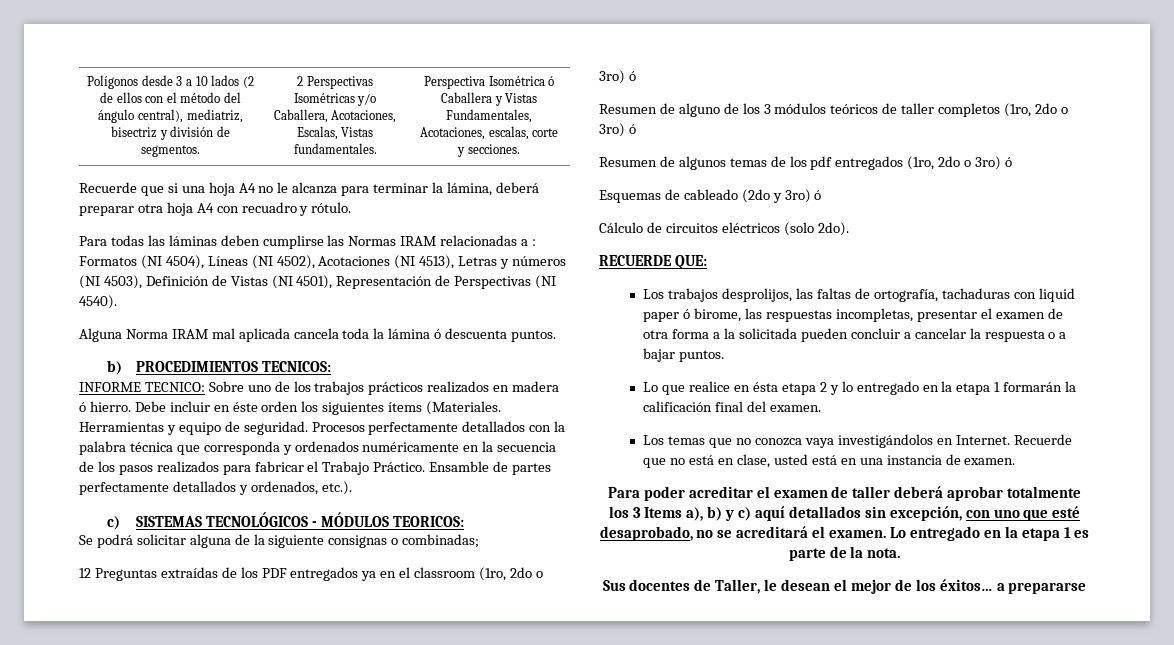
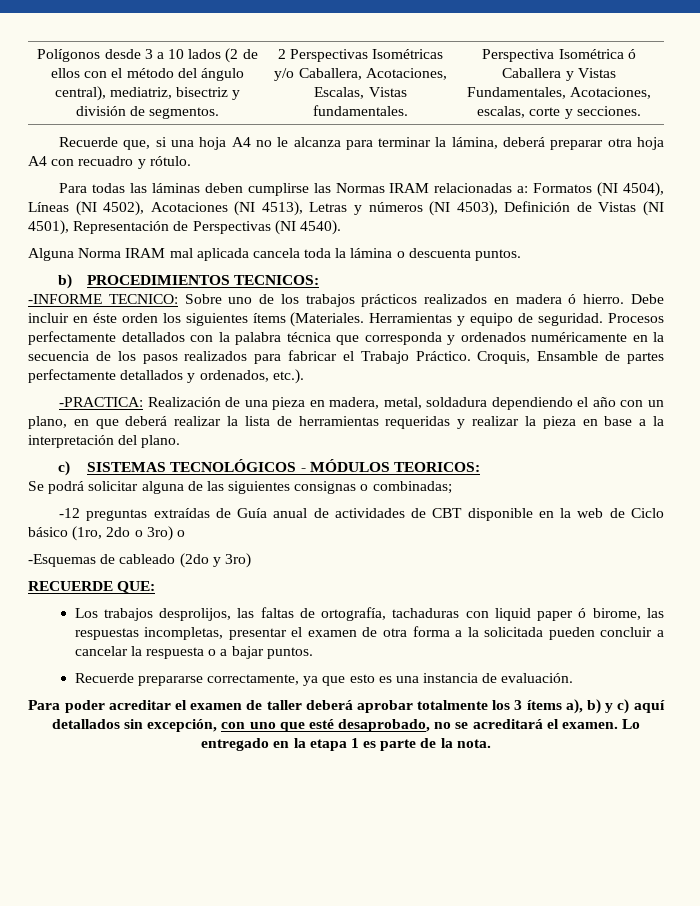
- Recuerde que si una hoja A4 no le alcanza para terminar la lámina, deberá preparar otra hoja A4 con recuadro y rótulo.
+ Recuerde que, si una hoja A4 no le alcanza para terminar la lámina, deberá preparar otra hoja A4 con recuadro y rótulo.
- Para todas las láminas deben cumplirse las Normas IRAM relacionadas a : Formatos (NI 4504), Líneas (NI 4502), Acotaciones (NI 4513), Letras y números (NI 4503), Definición de Vistas (NI 4501), Representación de Perspectivas (NI 4540).
+ Para todas las láminas deben cumplirse las Normas IRAM relacionadas a: Formatos (NI 4504), Líneas (NI 4502), Acotaciones (NI 4513), Letras y números (NI 4503), Definición de Vistas (NI 4501), Representación de Perspectivas (NI 4540).
- Alguna Norma IRAM mal aplicada cancela toda la lámina ó descuenta puntos.
+ Alguna Norma IRAM mal aplicada cancela toda la lámina o descuenta puntos.
- INFORME TECNICO: Sobre uno de los trabajos prácticos realizados en madera ó hierro.
+ -INFORME TECNICO: Sobre uno de los trabajos prácticos realizados en madera ó hierro.
- Ensamble de partes perfectamente detallados y ordenados, etc.).
+ Croquis, Ensamble de partes perfectamente detallados y ordenados, etc.).
+ -PRACTICA: Realización de una pieza en madera, metal, soldadura dependiendo el año con un plano, en que deberá realizar la lista de herramientas requeridas y realizar la pieza en base a la interpretación del plano.
- Se podrá solicitar alguna de la siguiente consignas o combinadas;
+ Se podrá solicitar alguna de las siguientes consignas o combinadas;
- 12 Preguntas extraídas de los PDF entregados ya en el classroom (1ro, 2do o 3ro) ó
- Resumen de alguno de los 3 módulos teóricos de taller completos (1ro, 2do o 3ro) ó
- Resumen de algunos temas de los pdf entregados (1ro, 2do o 3ro) ó
- Esquemas de cableado (2do y 3ro) ó
- Cálculo de circuitos eléctricos (solo 2do).
+ -12 preguntas extraídas de Guía anual de actividades de CBT disponible en la web de Ciclo básico (1ro, 2do o 3ro) o
+ -Esquemas de cableado (2do y 3ro)
- Lo que realice en ésta etapa 2 y lo entregado en la etapa 1 formarán la calificación final del examen.
- Los temas que no conozca vaya investigándolos en Internet. Recuerde que no está en clase, usted está en una instancia de examen.
+ Recuerde prepararse correctamente, ya que esto es una instancia de evaluación.
- Para poder acreditar el examen de taller deberá aprobar totalmente los 3 Items a), b) y c) aquí detallados sin excepción, con uno que esté desaprobado, no se acreditará el examen.
+ Para poder acreditar el examen de taller deberá aprobar totalmente los 3 ítems a), b) y c) aquí detallados sin excepción, con uno que esté desaprobado, no se acreditará el examen.
- Sus docentes de Taller, le desean el mejor de los éxitos… a prepararse

